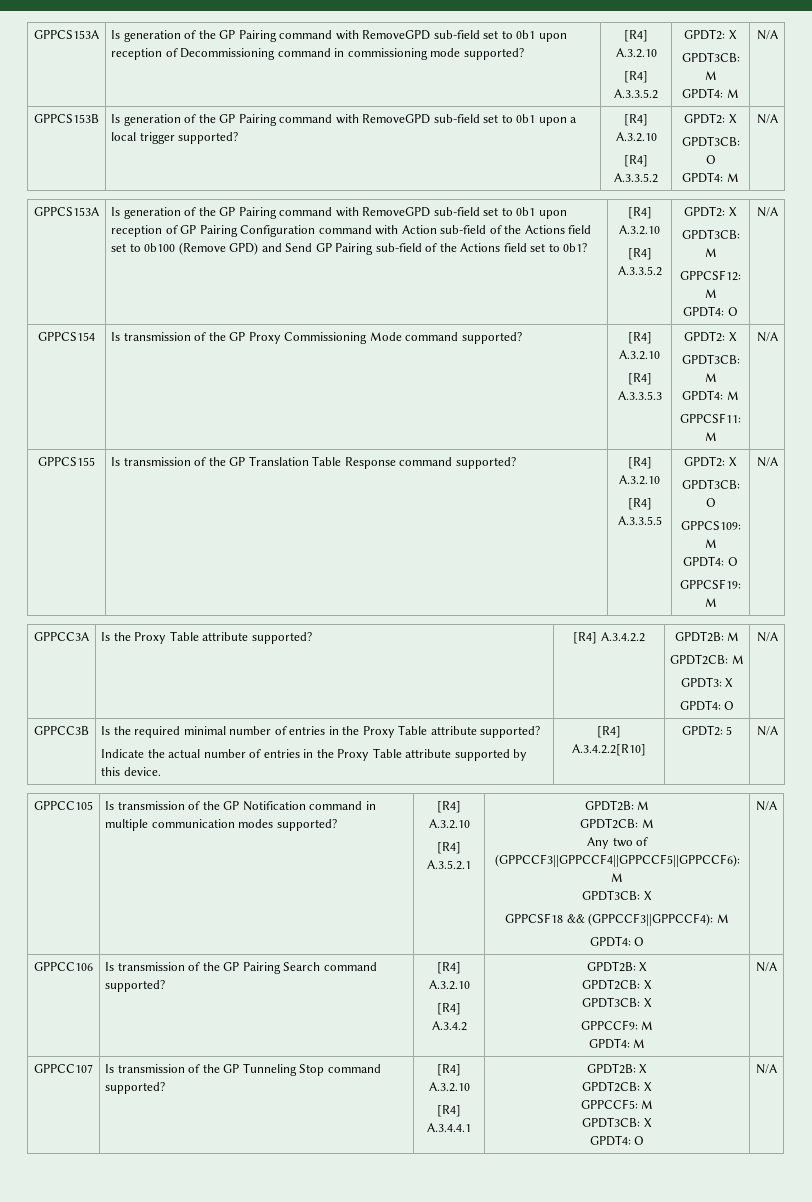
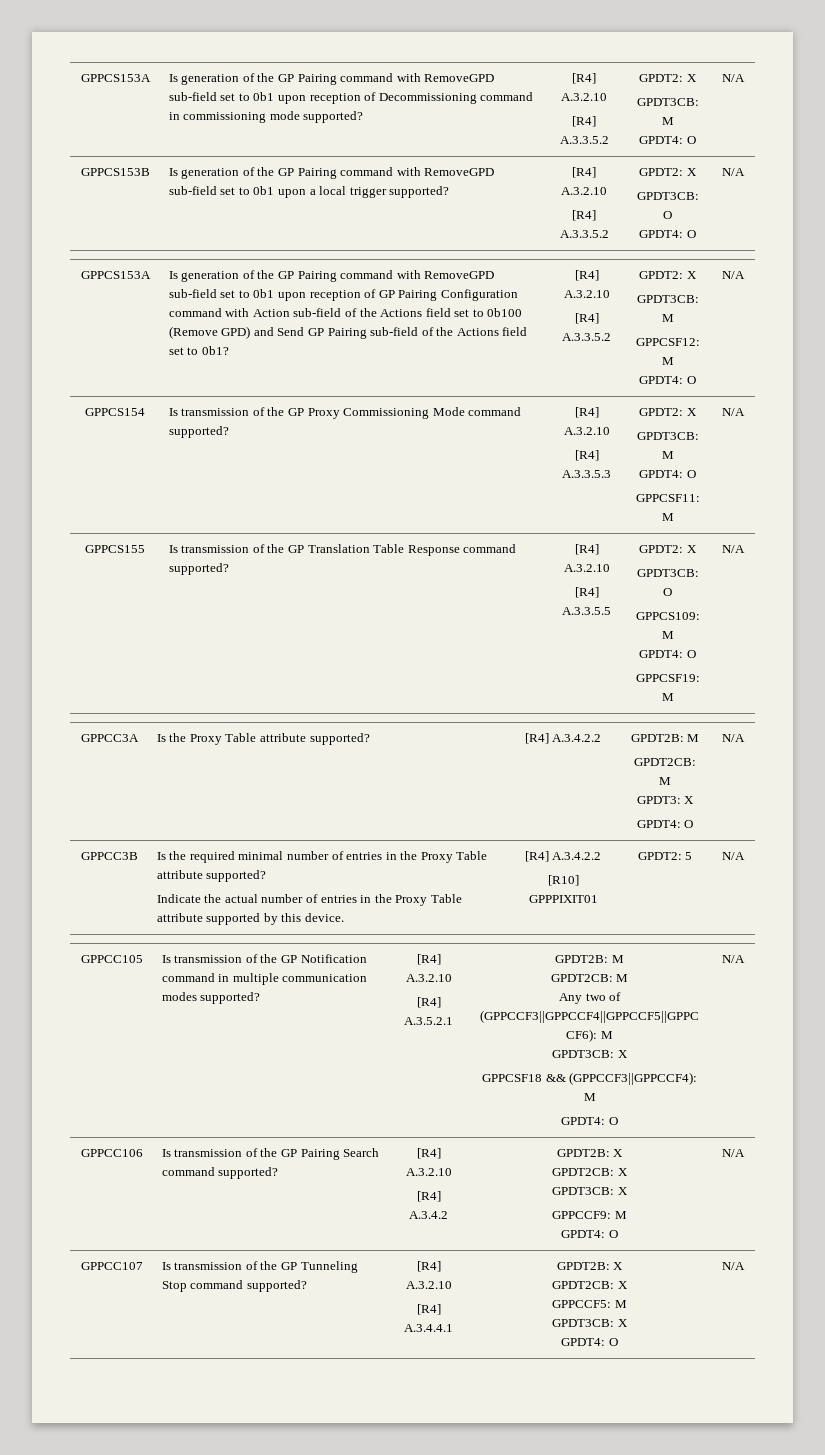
  GPPCS153A | Is generation of the GP Pairing command with RemoveGPD sub-field set to 0b1 upon reception of Decommissioning command in commissioning mode supported? | [R4] A.3.2.10
  [R4] A.3.3.5.2 | GPDT2: X
  GPDT3CB: M
- GPDT4: M | N/A
+ GPDT4: O | N/A
  GPPCS153B | Is generation of the GP Pairing command with RemoveGPD sub-field set to 0b1 upon a local trigger supported? | [R4] A.3.2.10
  [R4] A.3.3.5.2 | GPDT2: X
  GPDT3CB: O
- GPDT4: M | N/A
+ GPDT4: O | N/A
  GPPCS154 | Is transmission of the GP Proxy Commissioning Mode command supported? | [R4] A.3.2.10
  [R4] A.3.3.5.3 | GPDT2: X
  GPDT3CB: M
- GPDT4: M
+ GPDT4: O
  GPPCC3B | Is the required minimal number of entries in the Proxy Table attribute supported?
- Indicate the actual number of entries in the Proxy Table attribute supported by this device. | [R4] A.3.4.2.2[R10] | GPDT2: 5 | N/A
+ Indicate the actual number of entries in the Proxy Table attribute supported by this device. | [R4] A.3.4.2.2
+ [R10] GPPPIXIT01 | GPDT2: 5 | N/A
  GPPCC106 | Is transmission of the GP Pairing Search command supported? | [R4] A.3.2.10
  [R4] A.3.4.2 | GPDT2B: X
  GPDT2CB: X
  GPDT3CB: X
  GPPCCF9: M
- GPDT4: M | N/A
+ GPDT4: O | N/A

